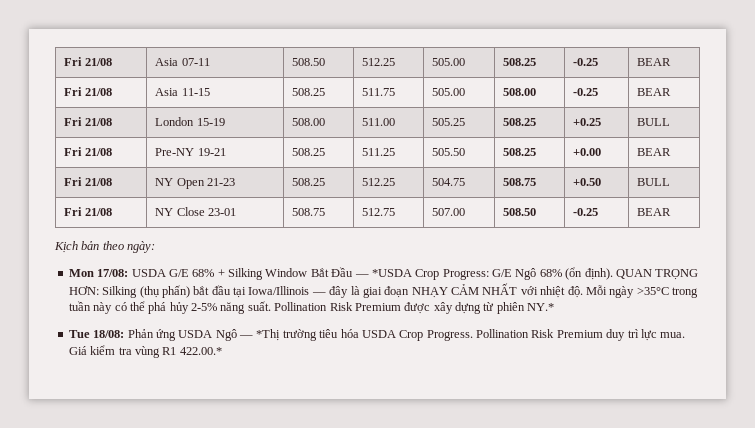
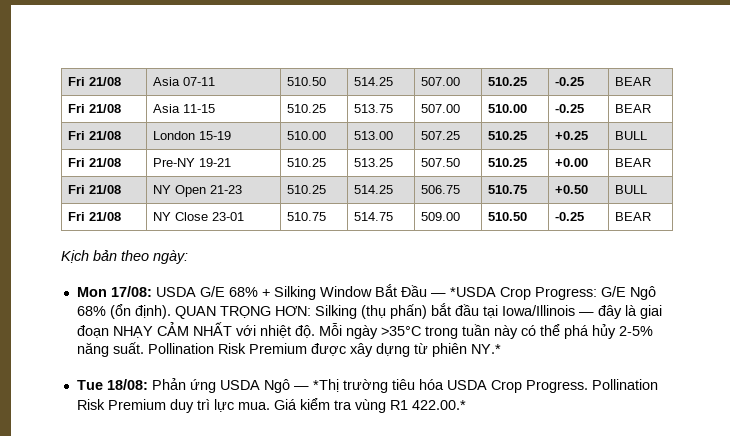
- Fri 21/08 | Asia 07-11 | 508.50 | 512.25 | 505.00 | 508.25 | -0.25 | BEAR
+ Fri 21/08 | Asia 07-11 | 510.50 | 514.25 | 507.00 | 510.25 | -0.25 | BEAR
- Fri 21/08 | Asia 11-15 | 508.25 | 511.75 | 505.00 | 508.00 | -0.25 | BEAR
+ Fri 21/08 | Asia 11-15 | 510.25 | 513.75 | 507.00 | 510.00 | -0.25 | BEAR
- Fri 21/08 | London 15-19 | 508.00 | 511.00 | 505.25 | 508.25 | +0.25 | BULL
+ Fri 21/08 | London 15-19 | 510.00 | 513.00 | 507.25 | 510.25 | +0.25 | BULL
- Fri 21/08 | Pre-NY 19-21 | 508.25 | 511.25 | 505.50 | 508.25 | +0.00 | BEAR
+ Fri 21/08 | Pre-NY 19-21 | 510.25 | 513.25 | 507.50 | 510.25 | +0.00 | BEAR
- Fri 21/08 | NY Open 21-23 | 508.25 | 512.25 | 504.75 | 508.75 | +0.50 | BULL
+ Fri 21/08 | NY Open 21-23 | 510.25 | 514.25 | 506.75 | 510.75 | +0.50 | BULL
- Fri 21/08 | NY Close 23-01 | 508.75 | 512.75 | 507.00 | 508.50 | -0.25 | BEAR
+ Fri 21/08 | NY Close 23-01 | 510.75 | 514.75 | 509.00 | 510.50 | -0.25 | BEAR

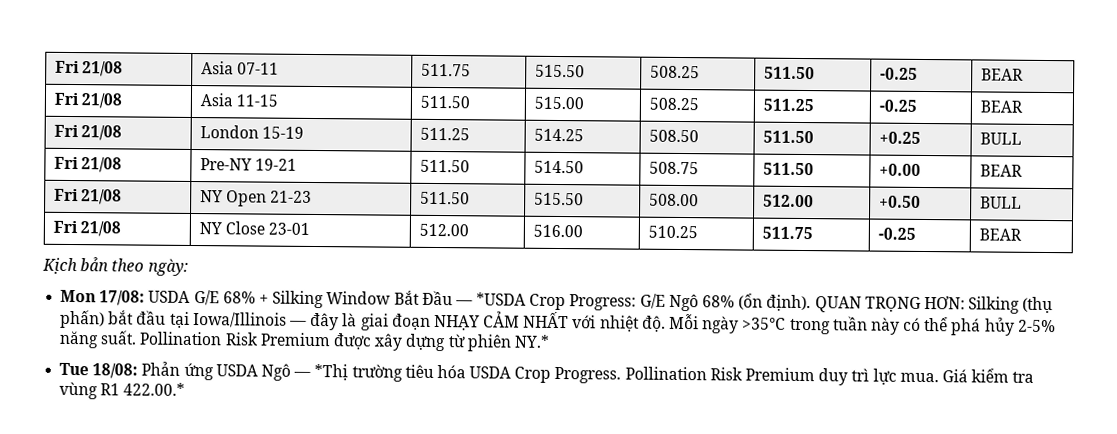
- Fri 21/08 | Asia 07-11 | 510.50 | 514.25 | 507.00 | 510.25 | -0.25 | BEAR
+ Fri 21/08 | Asia 07-11 | 511.75 | 515.50 | 508.25 | 511.50 | -0.25 | BEAR
- Fri 21/08 | Asia 11-15 | 510.25 | 513.75 | 507.00 | 510.00 | -0.25 | BEAR
+ Fri 21/08 | Asia 11-15 | 511.50 | 515.00 | 508.25 | 511.25 | -0.25 | BEAR
- Fri 21/08 | London 15-19 | 510.00 | 513.00 | 507.25 | 510.25 | +0.25 | BULL
+ Fri 21/08 | London 15-19 | 511.25 | 514.25 | 508.50 | 511.50 | +0.25 | BULL
- Fri 21/08 | Pre-NY 19-21 | 510.25 | 513.25 | 507.50 | 510.25 | +0.00 | BEAR
+ Fri 21/08 | Pre-NY 19-21 | 511.50 | 514.50 | 508.75 | 511.50 | +0.00 | BEAR
- Fri 21/08 | NY Open 21-23 | 510.25 | 514.25 | 506.75 | 510.75 | +0.50 | BULL
+ Fri 21/08 | NY Open 21-23 | 511.50 | 515.50 | 508.00 | 512.00 | +0.50 | BULL
- Fri 21/08 | NY Close 23-01 | 510.75 | 514.75 | 509.00 | 510.50 | -0.25 | BEAR
+ Fri 21/08 | NY Close 23-01 | 512.00 | 516.00 | 510.25 | 511.75 | -0.25 | BEAR

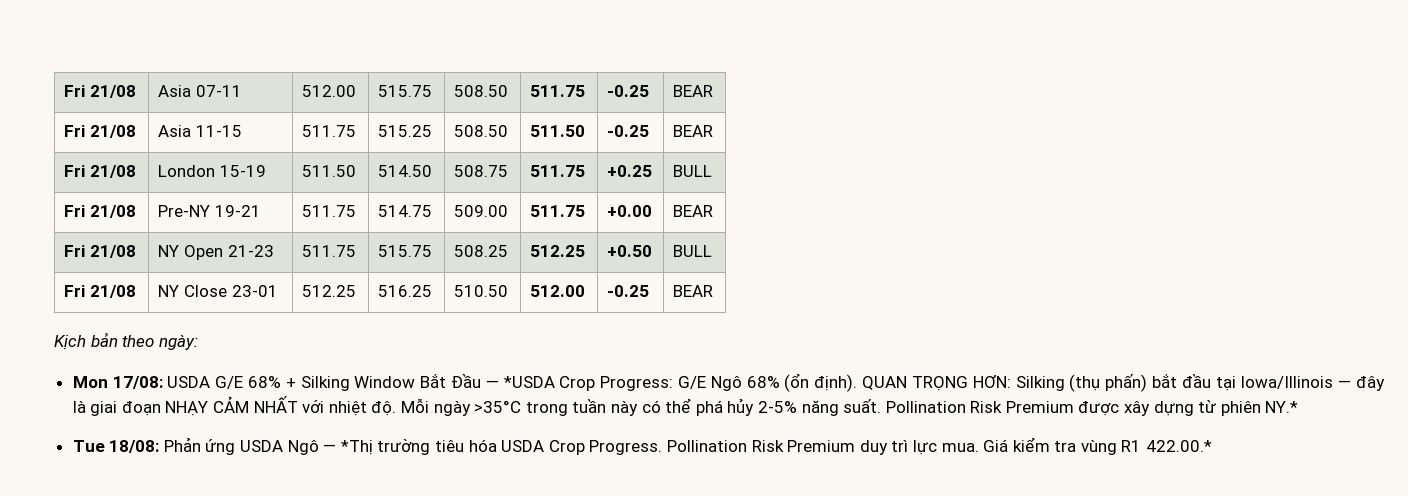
- Fri 21/08 | Asia 07-11 | 511.75 | 515.50 | 508.25 | 511.50 | -0.25 | BEAR
+ Fri 21/08 | Asia 07-11 | 512.00 | 515.75 | 508.50 | 511.75 | -0.25 | BEAR
- Fri 21/08 | Asia 11-15 | 511.50 | 515.00 | 508.25 | 511.25 | -0.25 | BEAR
+ Fri 21/08 | Asia 11-15 | 511.75 | 515.25 | 508.50 | 511.50 | -0.25 | BEAR
- Fri 21/08 | London 15-19 | 511.25 | 514.25 | 508.50 | 511.50 | +0.25 | BULL
+ Fri 21/08 | London 15-19 | 511.50 | 514.50 | 508.75 | 511.75 | +0.25 | BULL
- Fri 21/08 | Pre-NY 19-21 | 511.50 | 514.50 | 508.75 | 511.50 | +0.00 | BEAR
+ Fri 21/08 | Pre-NY 19-21 | 511.75 | 514.75 | 509.00 | 511.75 | +0.00 | BEAR
- Fri 21/08 | NY Open 21-23 | 511.50 | 515.50 | 508.00 | 512.00 | +0.50 | BULL
+ Fri 21/08 | NY Open 21-23 | 511.75 | 515.75 | 508.25 | 512.25 | +0.50 | BULL
- Fri 21/08 | NY Close 23-01 | 512.00 | 516.00 | 510.25 | 511.75 | -0.25 | BEAR
+ Fri 21/08 | NY Close 23-01 | 512.25 | 516.25 | 510.50 | 512.00 | -0.25 | BEAR

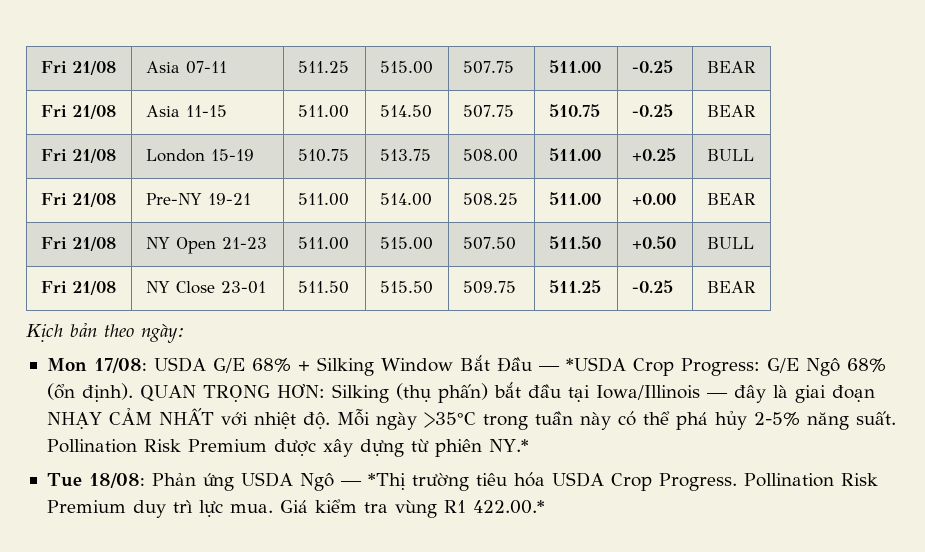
- Fri 21/08 | Asia 07-11 | 512.00 | 515.75 | 508.50 | 511.75 | -0.25 | BEAR
+ Fri 21/08 | Asia 07-11 | 511.25 | 515.00 | 507.75 | 511.00 | -0.25 | BEAR
- Fri 21/08 | Asia 11-15 | 511.75 | 515.25 | 508.50 | 511.50 | -0.25 | BEAR
+ Fri 21/08 | Asia 11-15 | 511.00 | 514.50 | 507.75 | 510.75 | -0.25 | BEAR
- Fri 21/08 | London 15-19 | 511.50 | 514.50 | 508.75 | 511.75 | +0.25 | BULL
+ Fri 21/08 | London 15-19 | 510.75 | 513.75 | 508.00 | 511.00 | +0.25 | BULL
- Fri 21/08 | Pre-NY 19-21 | 511.75 | 514.75 | 509.00 | 511.75 | +0.00 | BEAR
+ Fri 21/08 | Pre-NY 19-21 | 511.00 | 514.00 | 508.25 | 511.00 | +0.00 | BEAR
- Fri 21/08 | NY Open 21-23 | 511.75 | 515.75 | 508.25 | 512.25 | +0.50 | BULL
+ Fri 21/08 | NY Open 21-23 | 511.00 | 515.00 | 507.50 | 511.50 | +0.50 | BULL
- Fri 21/08 | NY Close 23-01 | 512.25 | 516.25 | 510.50 | 512.00 | -0.25 | BEAR
+ Fri 21/08 | NY Close 23-01 | 511.50 | 515.50 | 509.75 | 511.25 | -0.25 | BEAR

